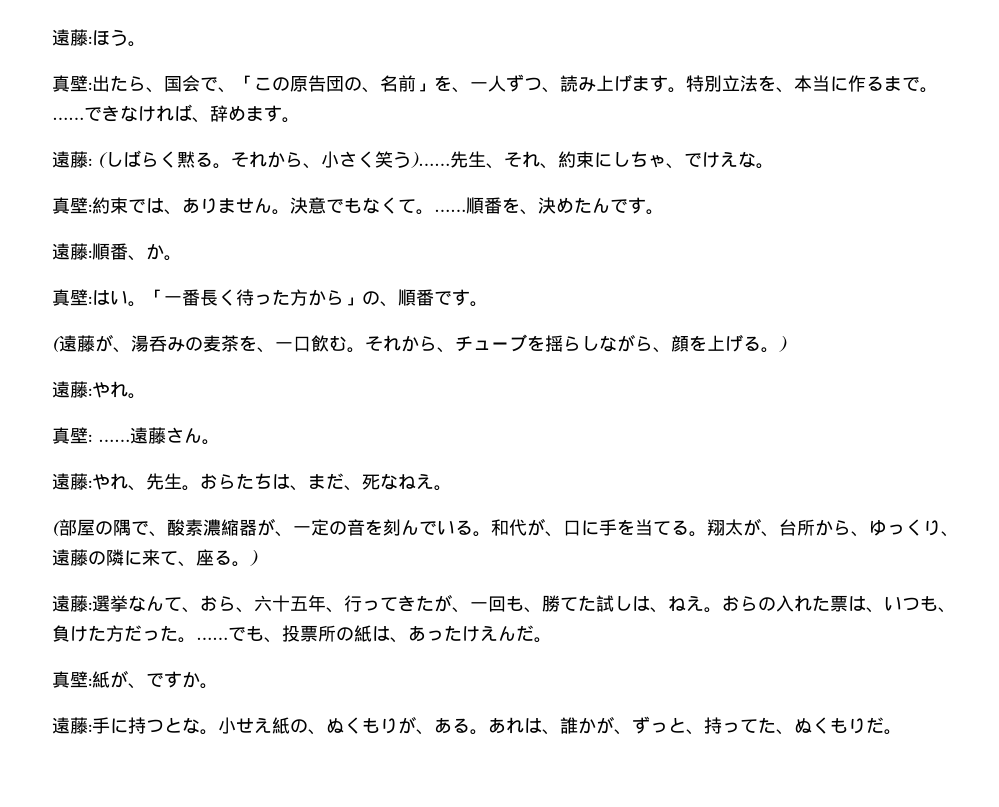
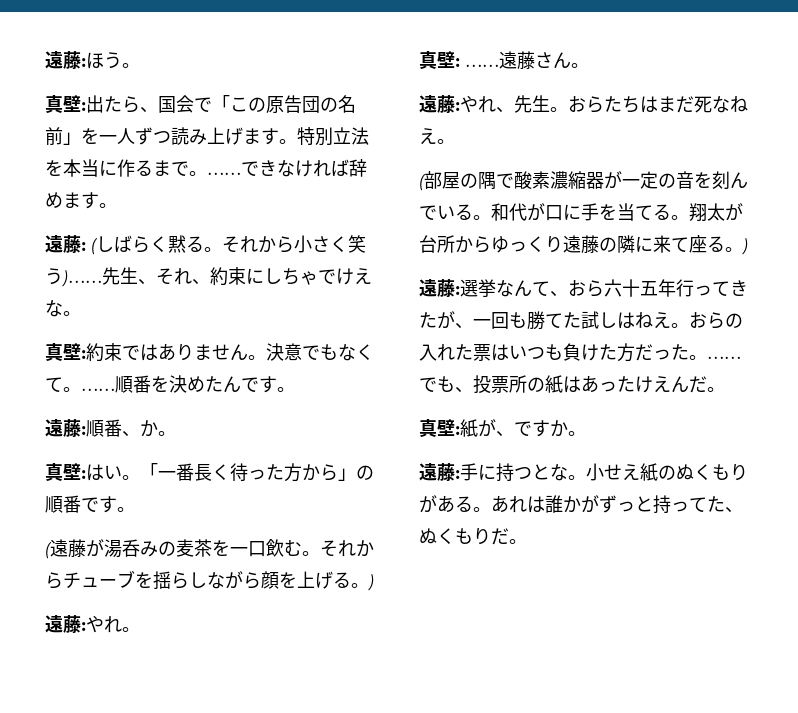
- 真壁:出たら、国会で、「この原告団の、名前」を、一人ずつ、読み上げます。
+ 真壁:出たら、国会で「この原告団の名前」を一人ずつ読み上げます。
- 特別立法を、本当に作るまで。
+ 特別立法を本当に作るまで。
- できなければ、辞めます。
+ できなければ辞めます。
- それから、小さく笑う)……
+ それから小さく笑う)……
- 先生、それ、約束にしちゃ、でけえな。
+ 先生、それ、約束にしちゃでけえな。
- 真壁:約束では、ありません。
+ 真壁:約束ではありません。
- 順番を、決めたんです。
+ 順番を決めたんです。
- 「一番長く待った方から」の、順番です。
+ 「一番長く待った方から」の順番です。
- (遠藤が、湯呑みの麦茶を、一口飲む。
+ (遠藤が湯呑みの麦茶を一口飲む。
- それから、チューブを揺らしながら、顔を上げる。)
+ それからチューブを揺らしながら顔を上げる。)
- おらたちは、まだ、死なねえ。
+ おらたちはまだ死なねえ。
- (部屋の隅で、酸素濃縮器が、一定の音を刻んでいる。
+ (部屋の隅で酸素濃縮器が一定の音を刻んでいる。
- 和代が、口に手を当てる。
+ 和代が口に手を当てる。
- 翔太が、台所から、ゆっくり、遠藤の隣に来て、座る。)
+ 翔太が台所からゆっくり遠藤の隣に来て座る。)
- 遠藤:選挙なんて、おら、六十五年、行ってきたが、一回も、勝てた試しは、ねえ。
+ 遠藤:選挙なんて、おら六十五年行ってきたが、一回も勝てた試しはねえ。
- おらの入れた票は、いつも、負けた方だった。
+ おらの入れた票はいつも負けた方だった。
- でも、投票所の紙は、あったけえんだ。
+ でも、投票所の紙はあったけえんだ。
- 小せえ紙の、ぬくもりが、ある。
+ 小せえ紙のぬくもりがある。
- あれは、誰かが、ずっと、持ってた、ぬくもりだ。
+ あれは誰かがずっと持ってた、ぬくもりだ。

